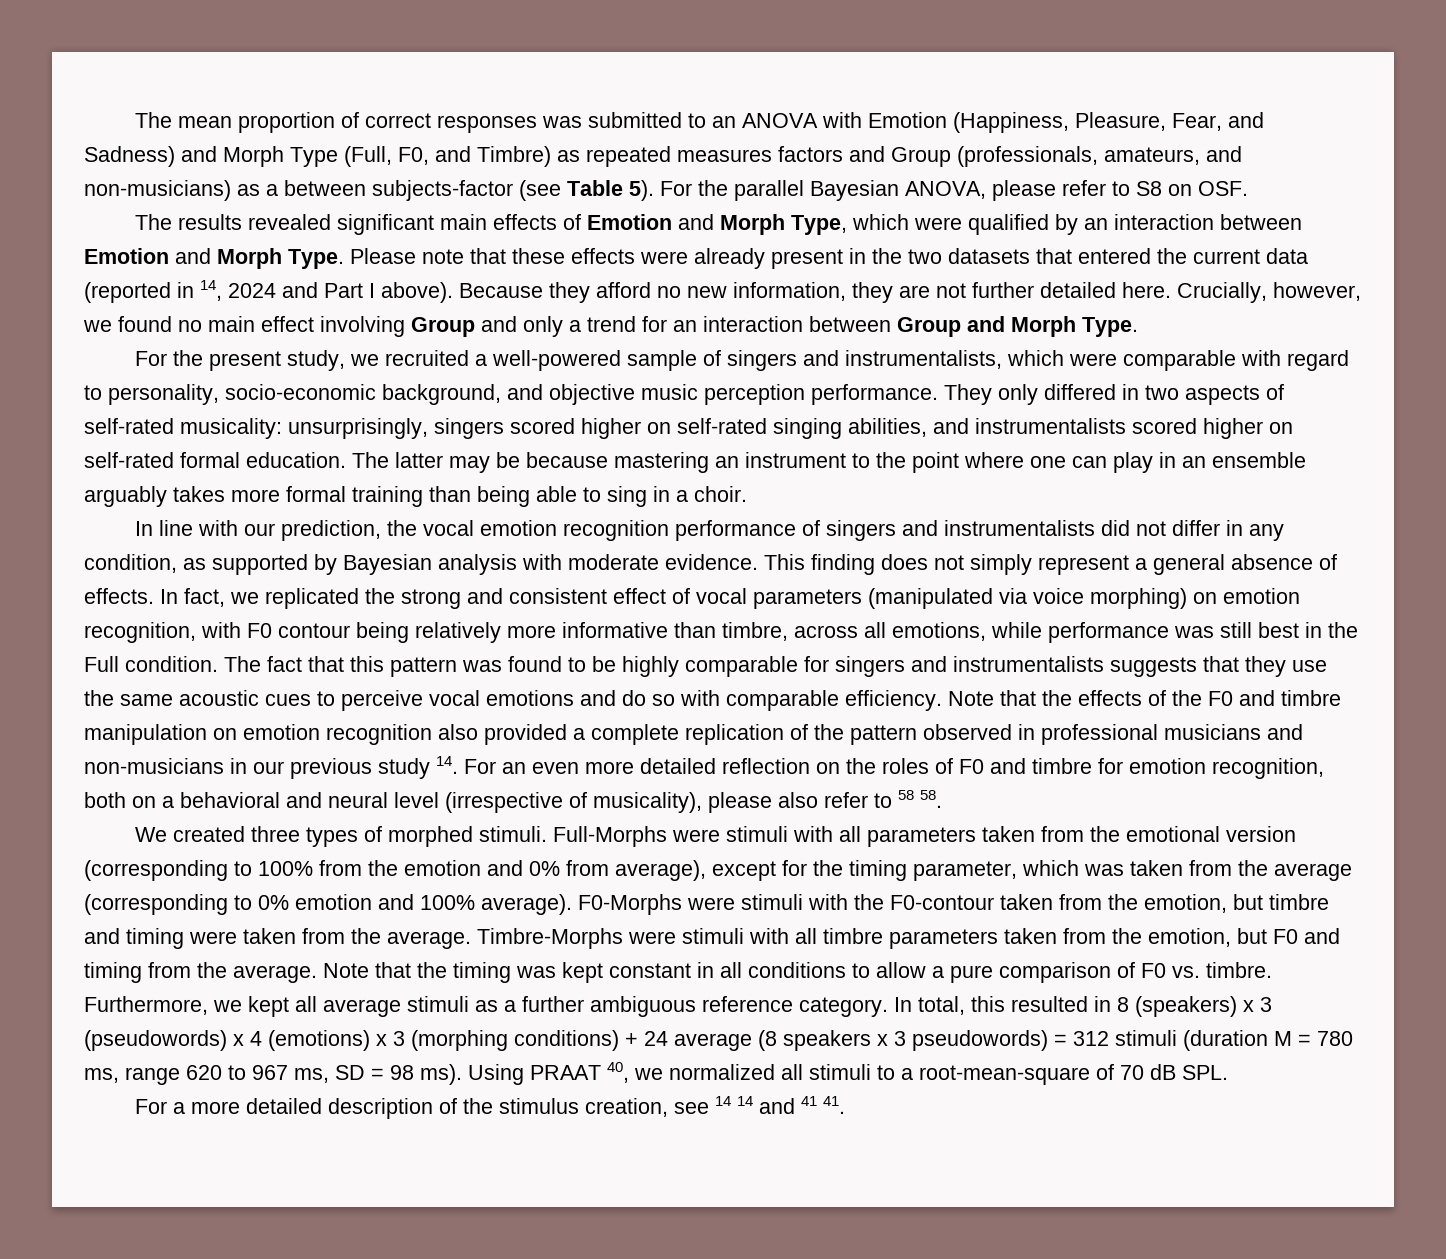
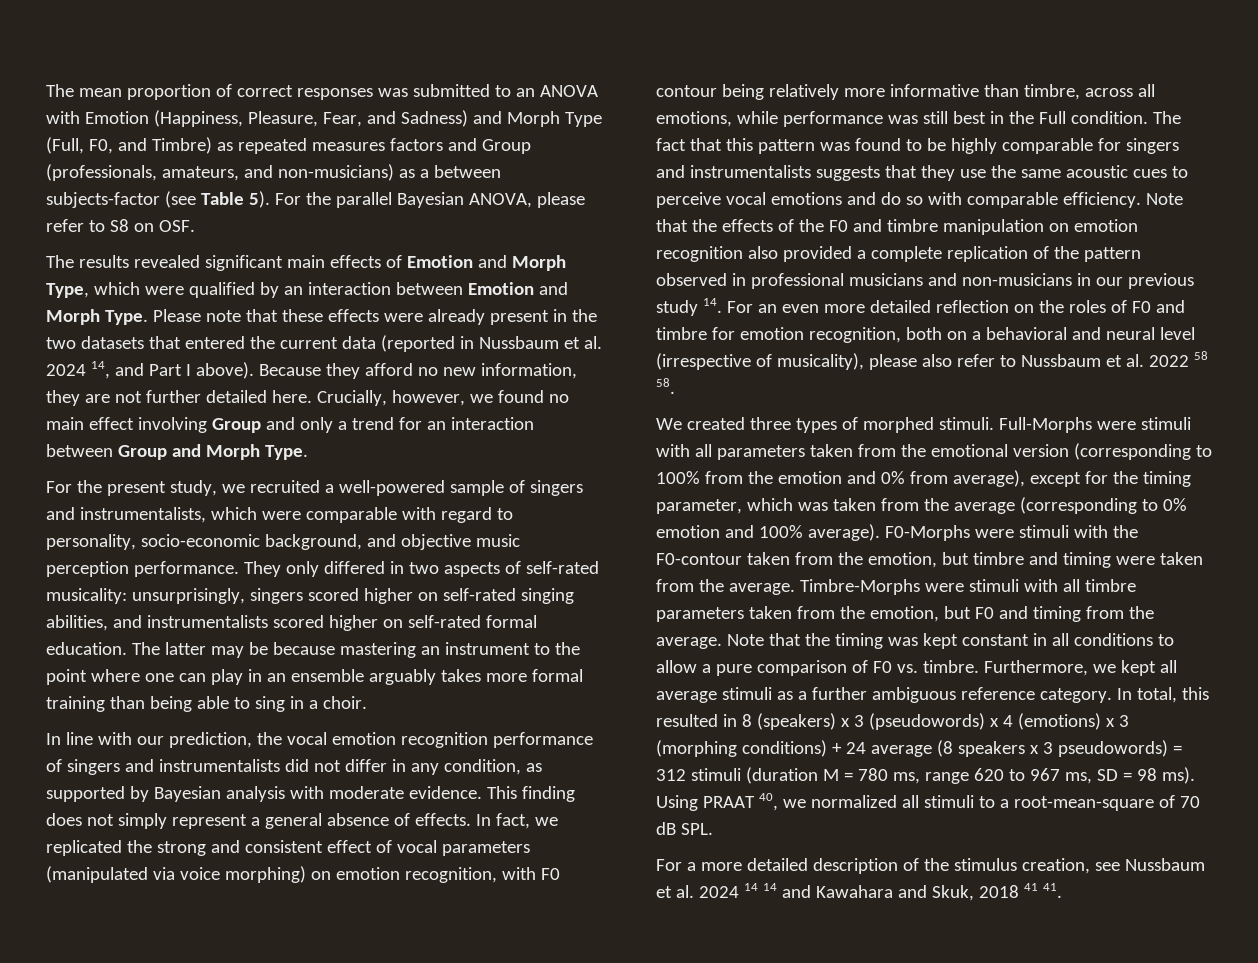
- Please note that these effects were already present in the two datasets that entered the current data (reported in 14, 2024 and Part I above).
+ Please note that these effects were already present in the two datasets that entered the current data (reported in Nussbaum et al. 2024 14, and Part I above).
- Note that the effects of the F0 and timbre manipulation on emotion recognition also provided a complete replication of the pattern observed in professional musicians and non-musicians in our previous study 14. For an even more detailed reflection on the roles of F0 and timbre for emotion recognition, both on a behavioral and neural level (irrespective of musicality), please also refer to 58 58.
+ Note that the effects of the F0 and timbre manipulation on emotion recognition also provided a complete replication of the pattern observed in professional musicians and non-musicians in our previous study 14. For an even more detailed reflection on the roles of F0 and timbre for emotion recognition, both on a behavioral and neural level (irrespective of musicality), please also refer to Nussbaum et al. 2022 58 58.
- For a more detailed description of the stimulus creation, see 14 14 and 41 41.
+ For a more detailed description of the stimulus creation, see Nussbaum et al. 2024 14 14 and Kawahara and Skuk, 2018 41 41.

